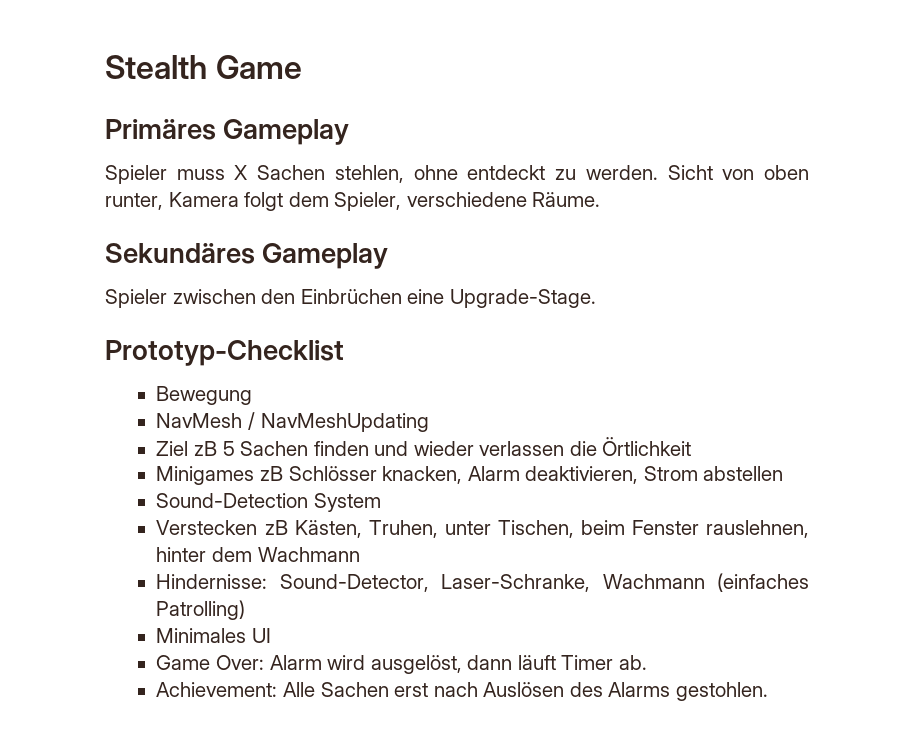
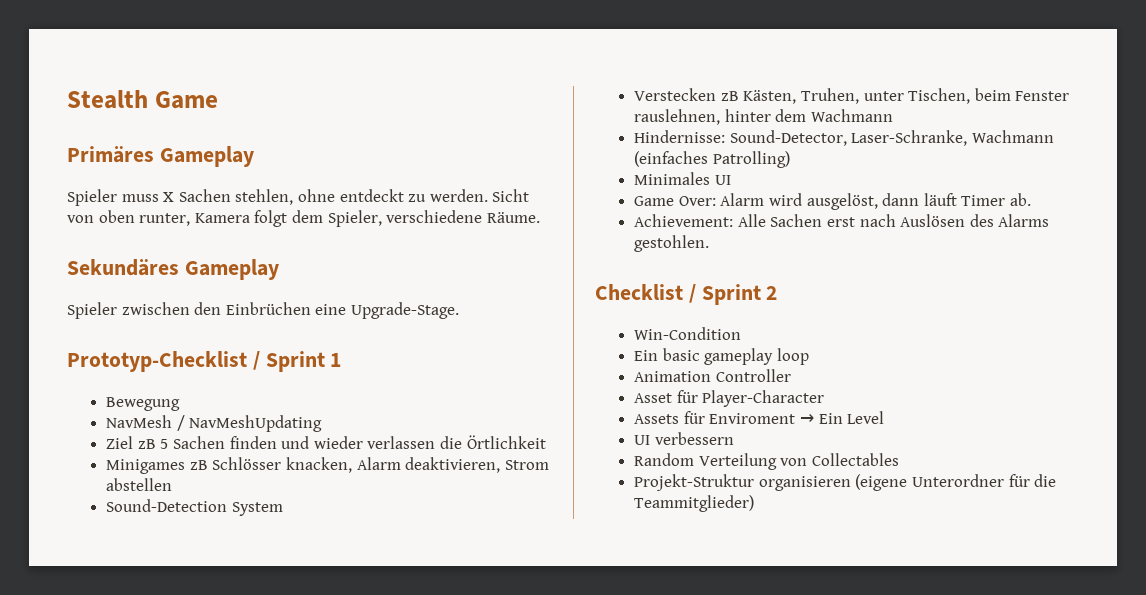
- Prototyp-Checklist
+ Prototyp-Checklist / Sprint 1
+ Checklist / Sprint 2
+ Win-Condition
+ Ein basic gameplay loop
+ Animation Controller
+ Asset für Player-Character
+ Assets für Enviroment → Ein Level
+ UI verbessern
+ Random Verteilung von Collectables
+ Projekt-Struktur organisieren (eigene Unterordner für die Teammitglieder)

